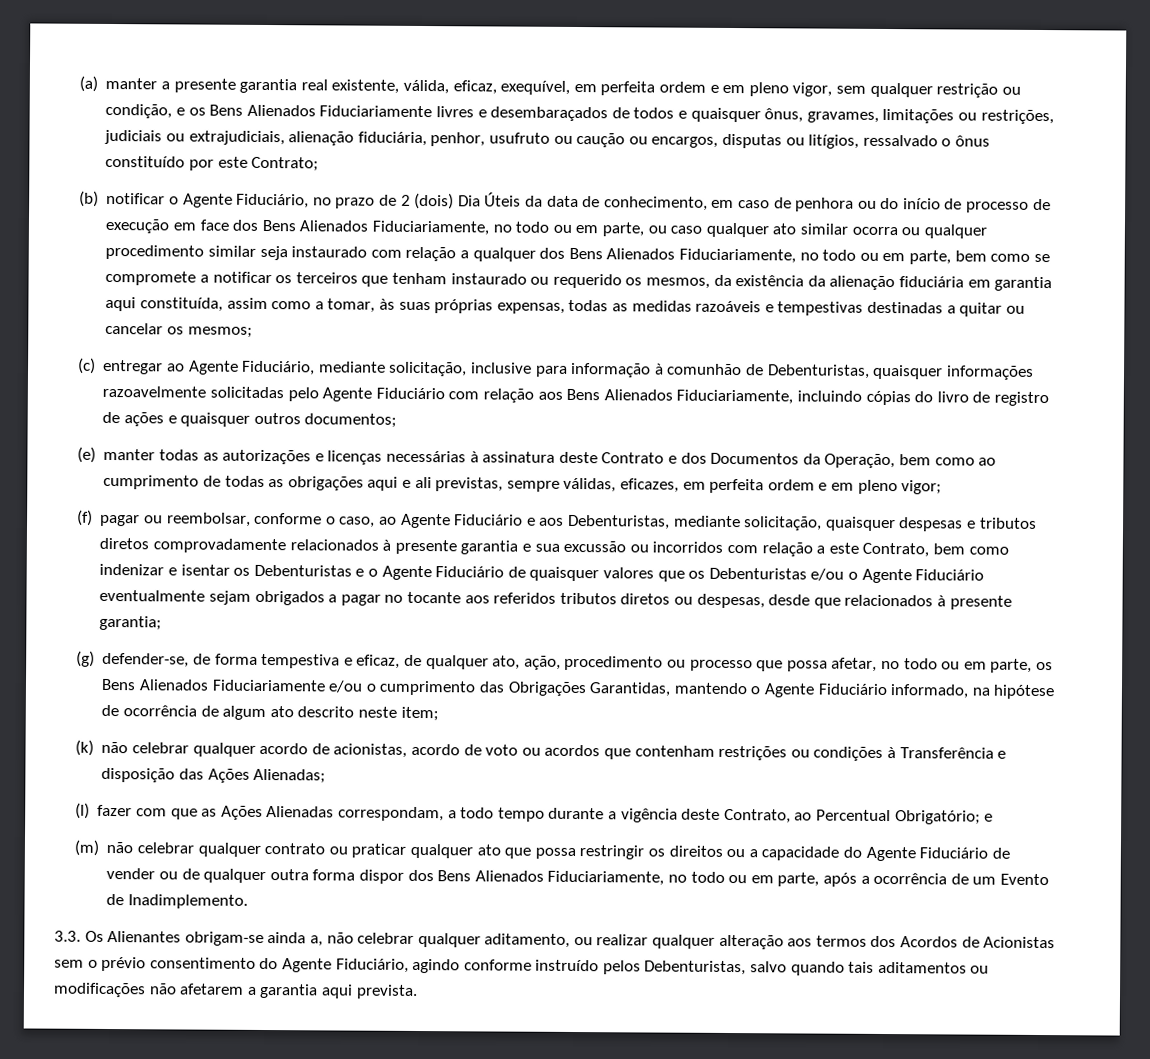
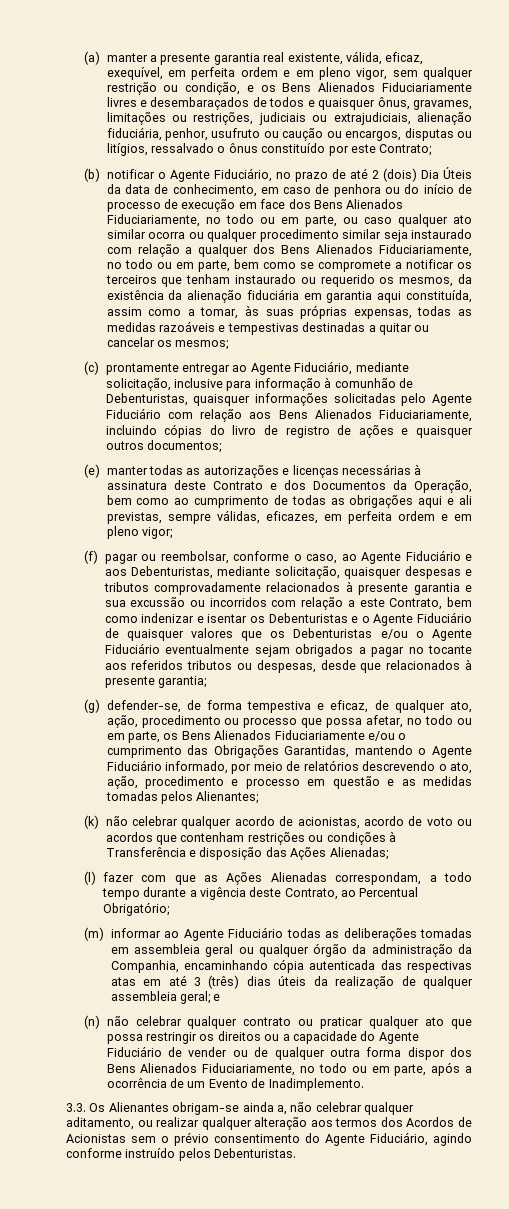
- (b) notificar o Agente Fiduciário, no prazo de 2 (dois) Dia Úteis da data de conhecimento, em caso de penhora ou do início de processo de execução em face dos Bens Alienados Fiduciariamente, no todo ou em parte, ou caso qualquer ato similar ocorra ou qualquer procedimento similar seja instaurado com relação a qualquer dos Bens Alienados Fiduciariamente, no todo ou em parte, bem como se compromete a notificar os terceiros que tenham instaurado ou requerido os mesmos, da existência da alienação fiduciária em garantia aqui constituída, assim como a tomar, às suas próprias expensas, todas as medidas razoáveis e tempestivas destinadas a quitar ou cancelar os mesmos;
+ (b) notificar o Agente Fiduciário, no prazo de até 2 (dois) Dia Úteis da data de conhecimento, em caso de penhora ou do início de processo de execução em face dos Bens Alienados Fiduciariamente, no todo ou em parte, ou caso qualquer ato similar ocorra ou qualquer procedimento similar seja instaurado com relação a qualquer dos Bens Alienados Fiduciariamente, no todo ou em parte, bem como se compromete a notificar os terceiros que tenham instaurado ou requerido os mesmos, da existência da alienação fiduciária em garantia aqui constituída, assim como a tomar, às suas próprias expensas, todas as medidas razoáveis e tempestivas destinadas a quitar ou cancelar os mesmos;
- (c) entregar ao Agente Fiduciário, mediante solicitação, inclusive para informação à comunhão de Debenturistas, quaisquer informações razoavelmente solicitadas pelo Agente Fiduciário com relação aos Bens Alienados Fiduciariamente, incluindo cópias do livro de registro de ações e quaisquer outros documentos;
+ (c) prontamente entregar ao Agente Fiduciário, mediante solicitação, inclusive para informação à comunhão de Debenturistas, quaisquer informações solicitadas pelo Agente Fiduciário com relação aos Bens Alienados Fiduciariamente, incluindo cópias do livro de registro de ações e quaisquer outros documentos;
- (f) pagar ou reembolsar, conforme o caso, ao Agente Fiduciário e aos Debenturistas, mediante solicitação, quaisquer despesas e tributos diretos comprovadamente relacionados à presente garantia e sua excussão ou incorridos com relação a este Contrato, bem como indenizar e isentar os Debenturistas e o Agente Fiduciário de quaisquer valores que os Debenturistas e/ou o Agente Fiduciário eventualmente sejam obrigados a pagar no tocante aos referidos tributos diretos ou despesas, desde que relacionados à presente garantia;
+ (f) pagar ou reembolsar, conforme o caso, ao Agente Fiduciário e aos Debenturistas, mediante solicitação, quaisquer despesas e tributos comprovadamente relacionados à presente garantia e sua excussão ou incorridos com relação a este Contrato, bem como indenizar e isentar os Debenturistas e o Agente Fiduciário de quaisquer valores que os Debenturistas e/ou o Agente Fiduciário eventualmente sejam obrigados a pagar no tocante aos referidos tributos ou despesas, desde que relacionados à presente garantia;
- (g) defender-se, de forma tempestiva e eficaz, de qualquer ato, ação, procedimento ou processo que possa afetar, no todo ou em parte, os Bens Alienados Fiduciariamente e/ou o cumprimento das Obrigações Garantidas, mantendo o Agente Fiduciário informado, na hipótese de ocorrência de algum ato descrito neste item;
+ (g) defender-se, de forma tempestiva e eficaz, de qualquer ato, ação, procedimento ou processo que possa afetar, no todo ou em parte, os Bens Alienados Fiduciariamente e/ou o cumprimento das Obrigações Garantidas, mantendo o Agente Fiduciário informado, por meio de relatórios descrevendo o ato, ação, procedimento e processo em questão e as medidas tomadas pelos Alienantes;
- (l) fazer com que as Ações Alienadas correspondam, a todo tempo durante a vigência deste Contrato, ao Percentual Obrigatório; e
+ (l) fazer com que as Ações Alienadas correspondam, a todo tempo durante a vigência deste Contrato, ao Percentual Obrigatório;
+ (m) informar ao Agente Fiduciário todas as deliberações tomadas em assembleia geral ou qualquer órgão da administração da Companhia, encaminhando cópia autenticada das respectivas atas em até 3 (três) dias úteis da realização de qualquer assembleia geral; e
- (m) não celebrar qualquer contrato ou praticar qualquer ato que possa restringir os direitos ou a capacidade do Agente Fiduciário de vender ou de qualquer outra forma dispor dos Bens Alienados Fiduciariamente, no todo ou em parte, após a ocorrência de um Evento de Inadimplemento.
+ (n) não celebrar qualquer contrato ou praticar qualquer ato que possa restringir os direitos ou a capacidade do Agente Fiduciário de vender ou de qualquer outra forma dispor dos Bens Alienados Fiduciariamente, no todo ou em parte, após a ocorrência de um Evento de Inadimplemento.
- 3.3. Os Alienantes obrigam-se ainda a, não celebrar qualquer aditamento, ou realizar qualquer alteração aos termos dos Acordos de Acionistas sem o prévio consentimento do Agente Fiduciário, agindo conforme instruído pelos Debenturistas, salvo quando tais aditamentos ou modificações não afetarem a garantia aqui prevista.
+ 3.3. Os Alienantes obrigam-se ainda a, não celebrar qualquer aditamento, ou realizar qualquer alteração aos termos dos Acordos de Acionistas sem o prévio consentimento do Agente Fiduciário, agindo conforme instruído pelos Debenturistas.

